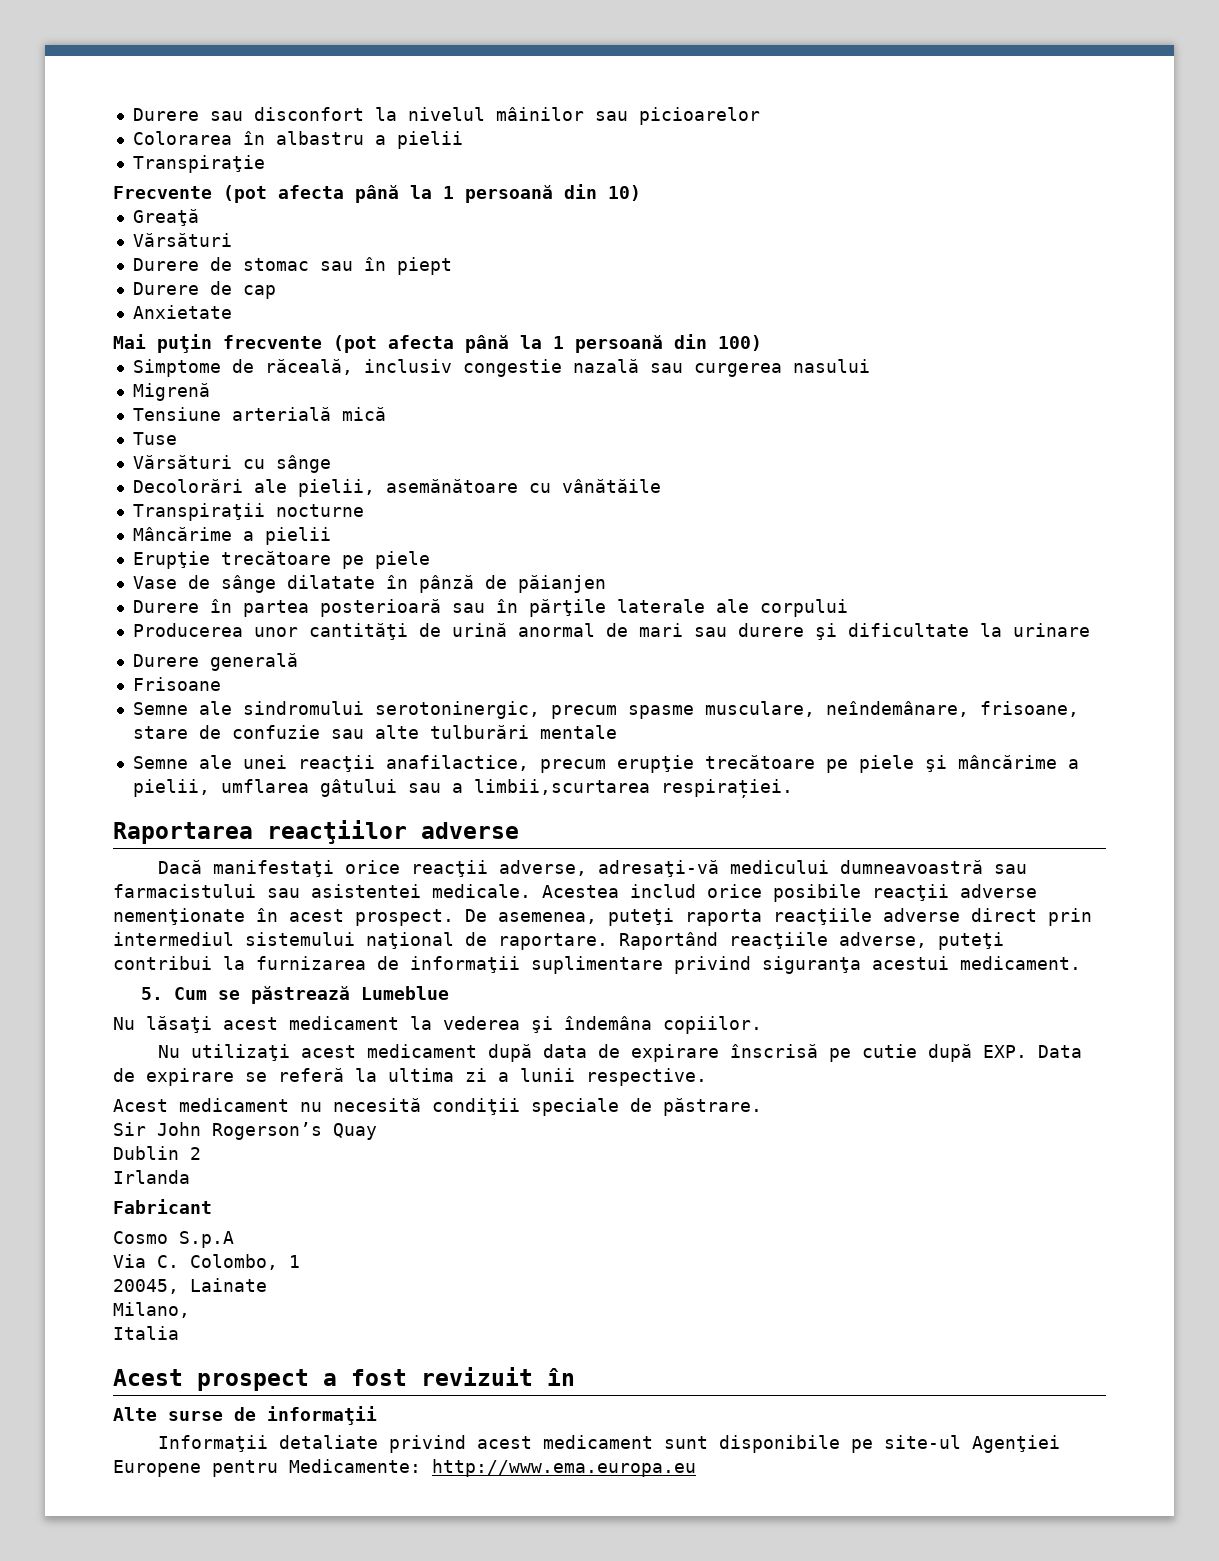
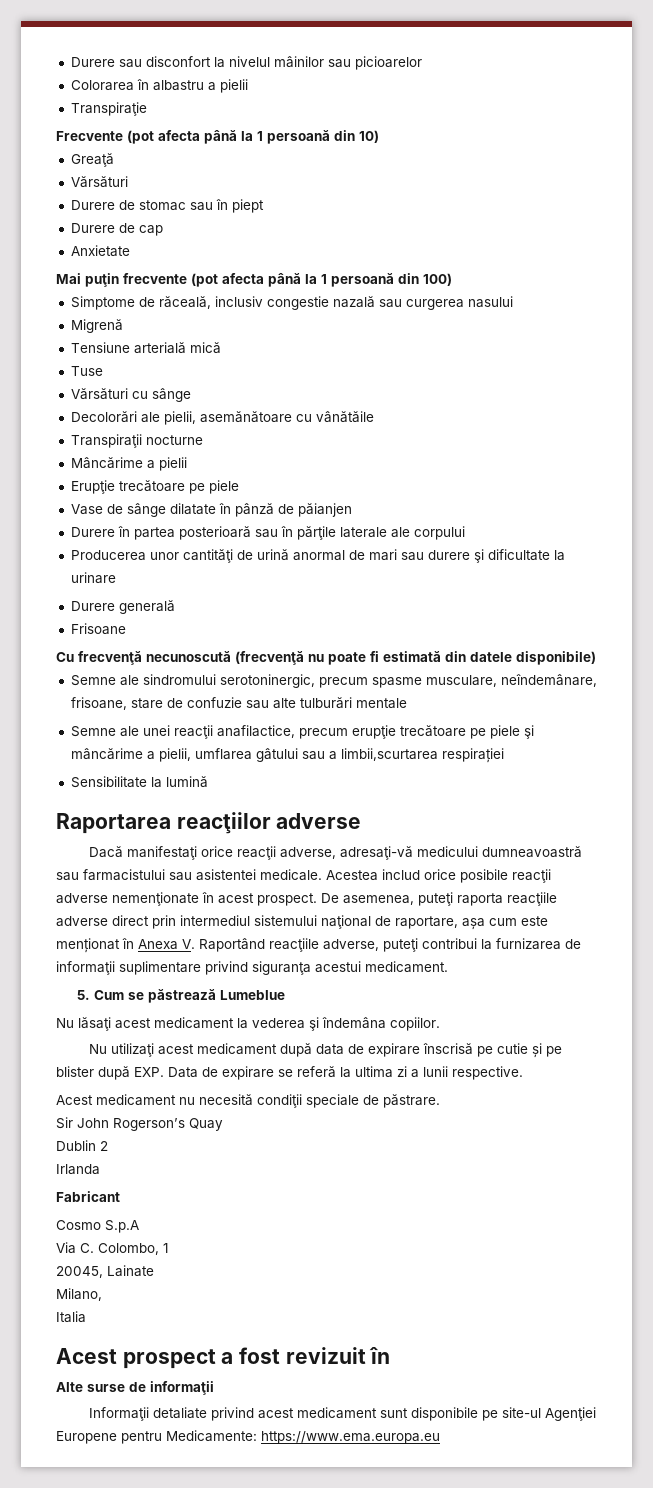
+ Cu frecvenţă necunoscută (frecvenţă nu poate fi estimată din datele disponibile)
- Semne ale unei reacţii anafilactice, precum erupţie trecătoare pe piele şi mâncărime a pielii, umflarea gâtului sau a limbii,scurtarea respirației.
+ Semne ale unei reacţii anafilactice, precum erupţie trecătoare pe piele şi mâncărime a pielii, umflarea gâtului sau a limbii,scurtarea respirației
+ Sensibilitate la lumină
- De asemenea, puteţi raporta reacţiile adverse direct prin intermediul sistemului naţional de raportare. Raportând reacţiile adverse, puteţi contribui la furnizarea de informaţii suplimentare privind siguranţa acestui medicament.
+ De asemenea, puteţi raporta reacţiile adverse direct prin intermediul sistemului naţional de raportare, așa cum este menționat în Anexa V. Raportând reacţiile adverse, puteţi contribui la furnizarea de informaţii suplimentare privind siguranţa acestui medicament.
- Nu utilizaţi acest medicament după data de expirare înscrisă pe cutie după EXP. Data de expirare se referă la ultima zi a lunii respective.
+ Nu utilizaţi acest medicament după data de expirare înscrisă pe cutie și pe blister după EXP. Data de expirare se referă la ultima zi a lunii respective.
- Informaţii detaliate privind acest medicament sunt disponibile pe site-ul Agenţiei Europene pentru Medicamente: http://www.ema.europa.eu
+ Informaţii detaliate privind acest medicament sunt disponibile pe site-ul Agenţiei Europene pentru Medicamente: https://www.ema.europa.eu

